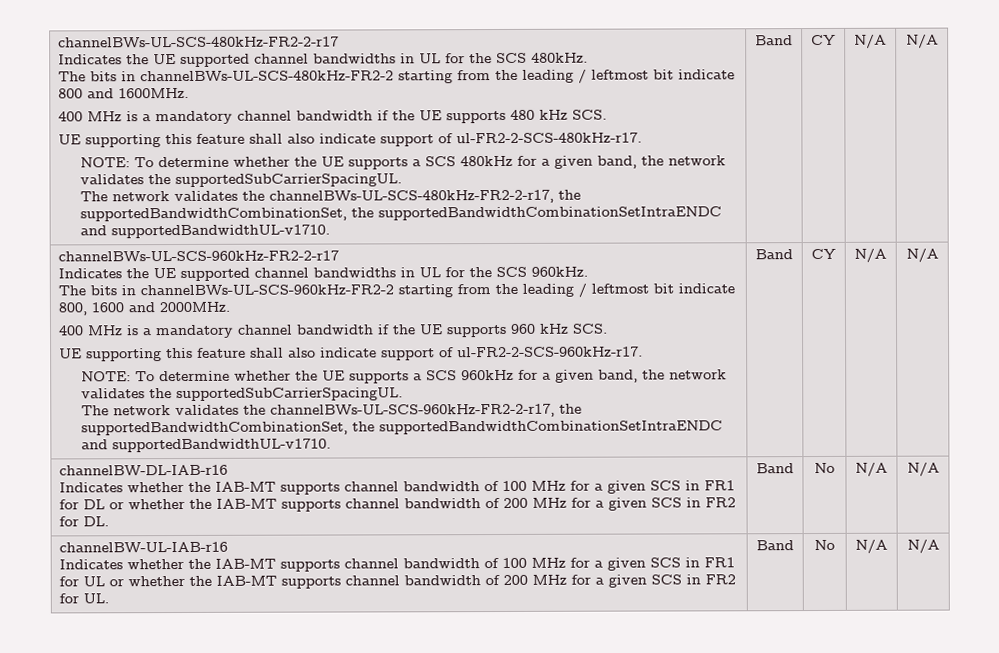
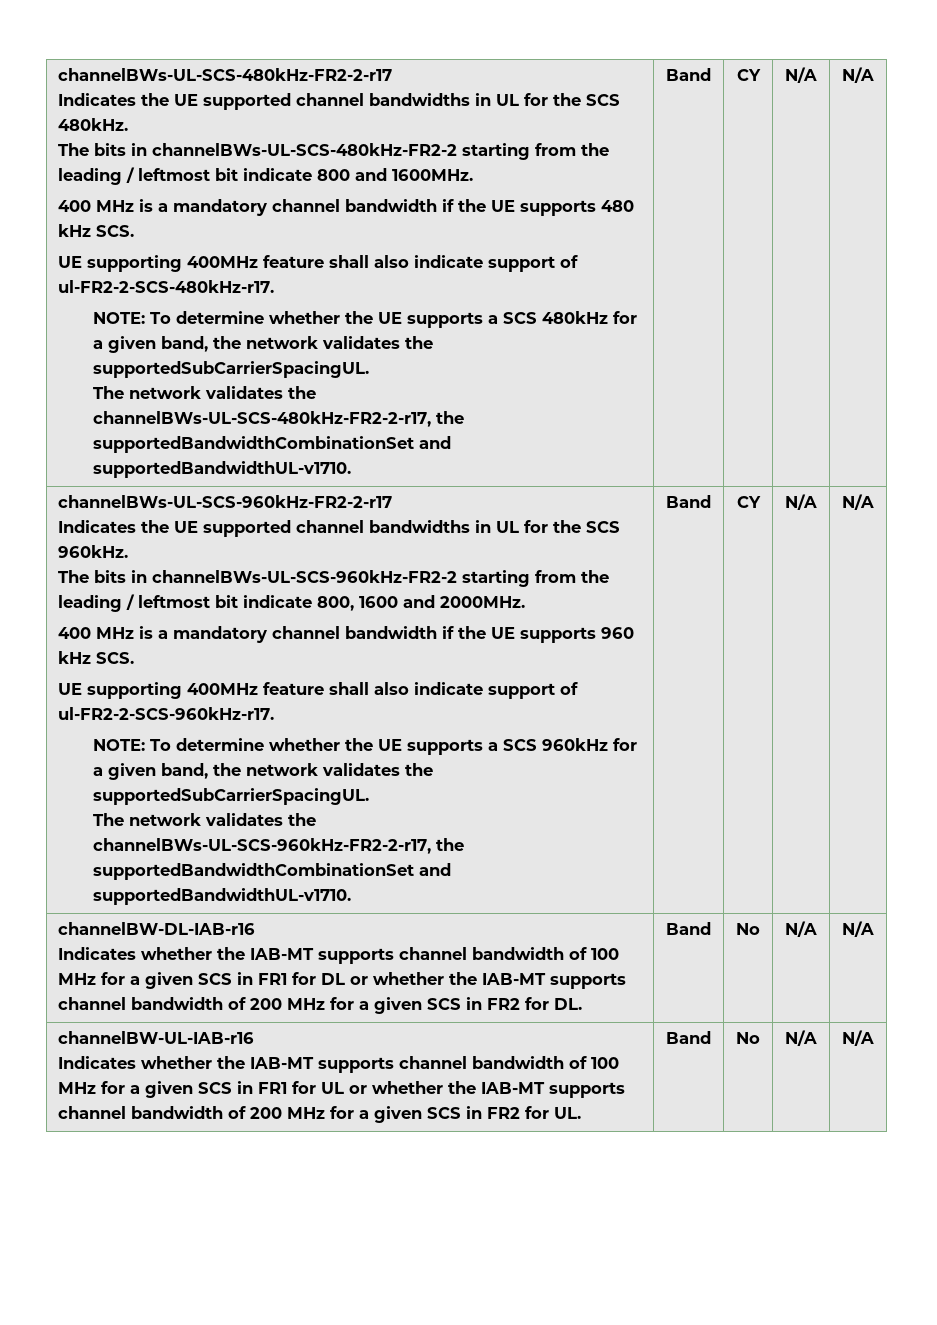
- UE supporting this feature shall also indicate support of ul-FR2-2-SCS-480kHz-r17.
+ UE supporting 400MHz feature shall also indicate support of ul-FR2-2-SCS-480kHz-r17.
- The network validates the channelBWs-UL-SCS-480kHz-FR2-2-r17, the supportedBandwidthCombinationSet, the supportedBandwidthCombinationSetIntraENDC and supportedBandwidthUL-v1710.
+ The network validates the channelBWs-UL-SCS-480kHz-FR2-2-r17, the supportedBandwidthCombinationSet and supportedBandwidthUL-v1710.
- UE supporting this feature shall also indicate support of ul-FR2-2-SCS-960kHz-r17.
+ UE supporting 400MHz feature shall also indicate support of ul-FR2-2-SCS-960kHz-r17.
- The network validates the channelBWs-UL-SCS-960kHz-FR2-2-r17, the supportedBandwidthCombinationSet, the supportedBandwidthCombinationSetIntraENDC and supportedBandwidthUL-v1710.
+ The network validates the channelBWs-UL-SCS-960kHz-FR2-2-r17, the supportedBandwidthCombinationSet and supportedBandwidthUL-v1710.

